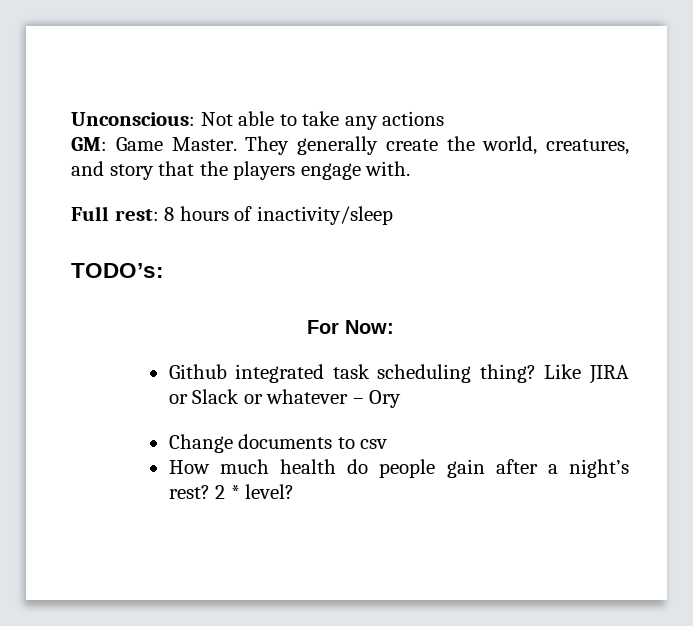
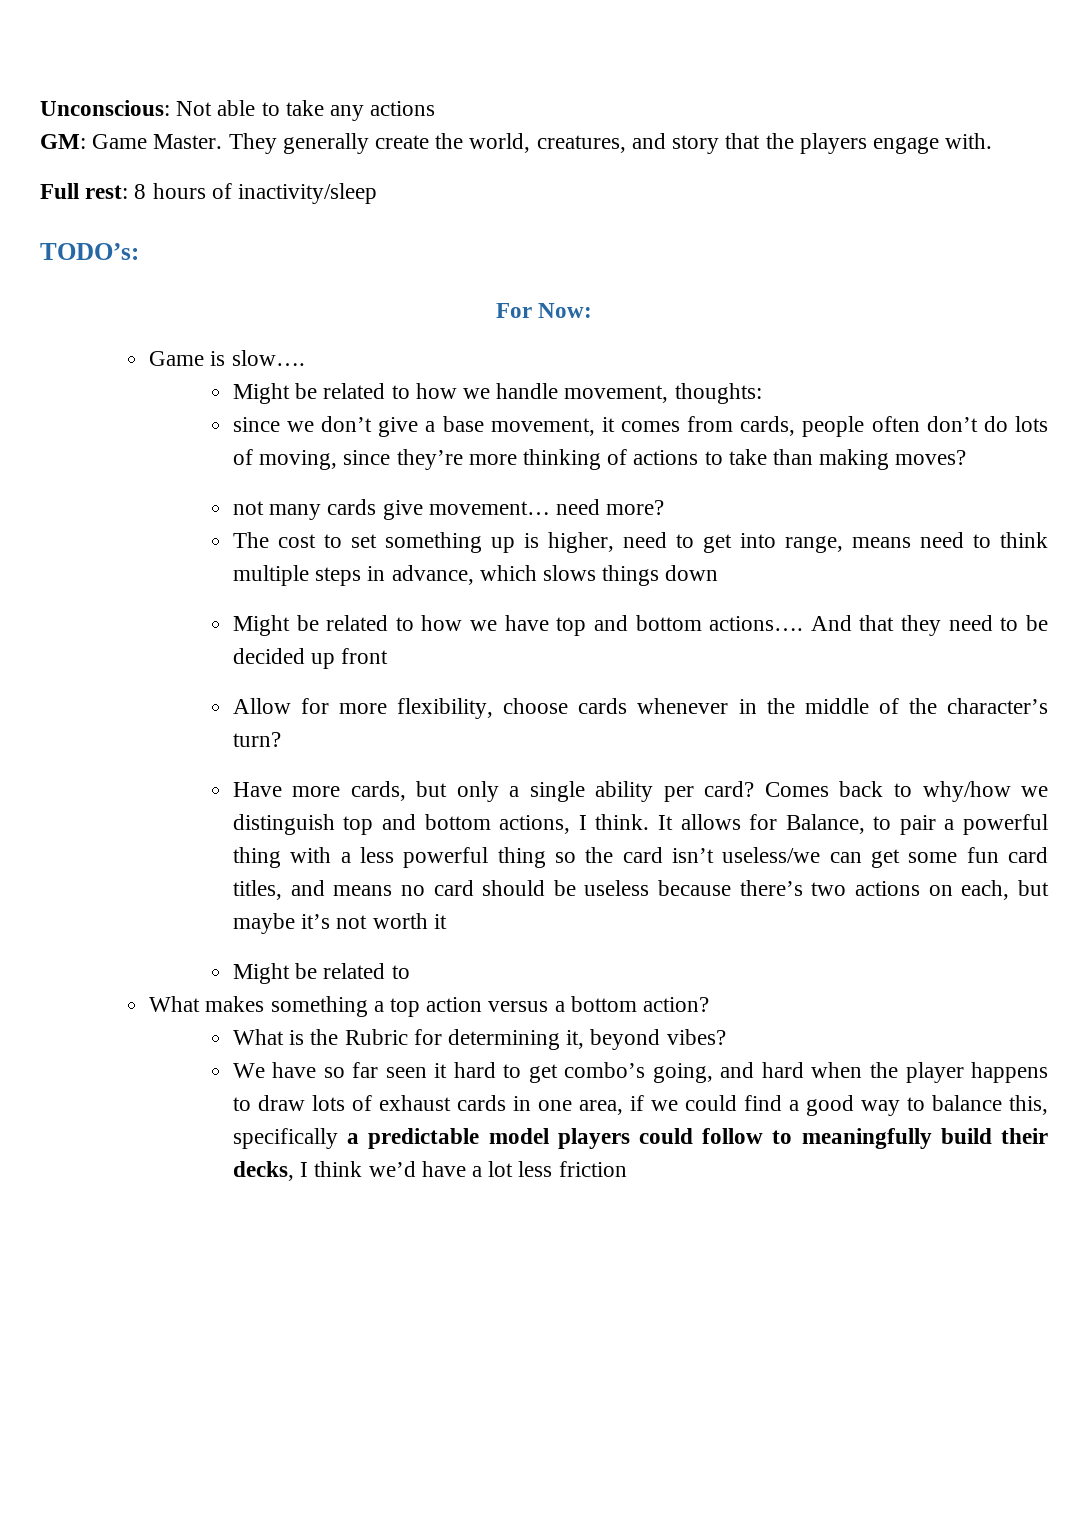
- Github integrated task scheduling thing? Like JIRA or Slack or whatever – Ory
- Change documents to csv
- How much health do people gain after a night’s rest? 2 * level?
+ Game is slow….
+ Might be related to how we handle movement, thoughts:
+ since we don’t give a base movement, it comes from cards, people often don’t do lots of moving, since they’re more thinking of actions to take than making moves?
+ not many cards give movement… need more?
+ The cost to set something up is higher, need to get into range, means need to think multiple steps in advance, which slows things down
+ Might be related to how we have top and bottom actions…. And that they need to be decided up front
+ Allow for more flexibility, choose cards whenever in the middle of the character’s turn?
+ Have more cards, but only a single ability per card? Comes back to why/how we distinguish top and bottom actions, I think. It allows for Balance, to pair a powerful thing with a less powerful thing so the card isn’t useless/we can get some fun card titles, and means no card should be useless because there’s two actions on each, but maybe it’s not worth it
+ Might be related to
+ What makes something a top action versus a bottom action?
+ What is the Rubric for determining it, beyond vibes?
+ We have so far seen it hard to get combo’s going, and hard when the player happens to draw lots of exhaust cards in one area, if we could find a good way to balance this, specifically a predictable model players could follow to meaningfully build their decks, I think we’d have a lot less friction

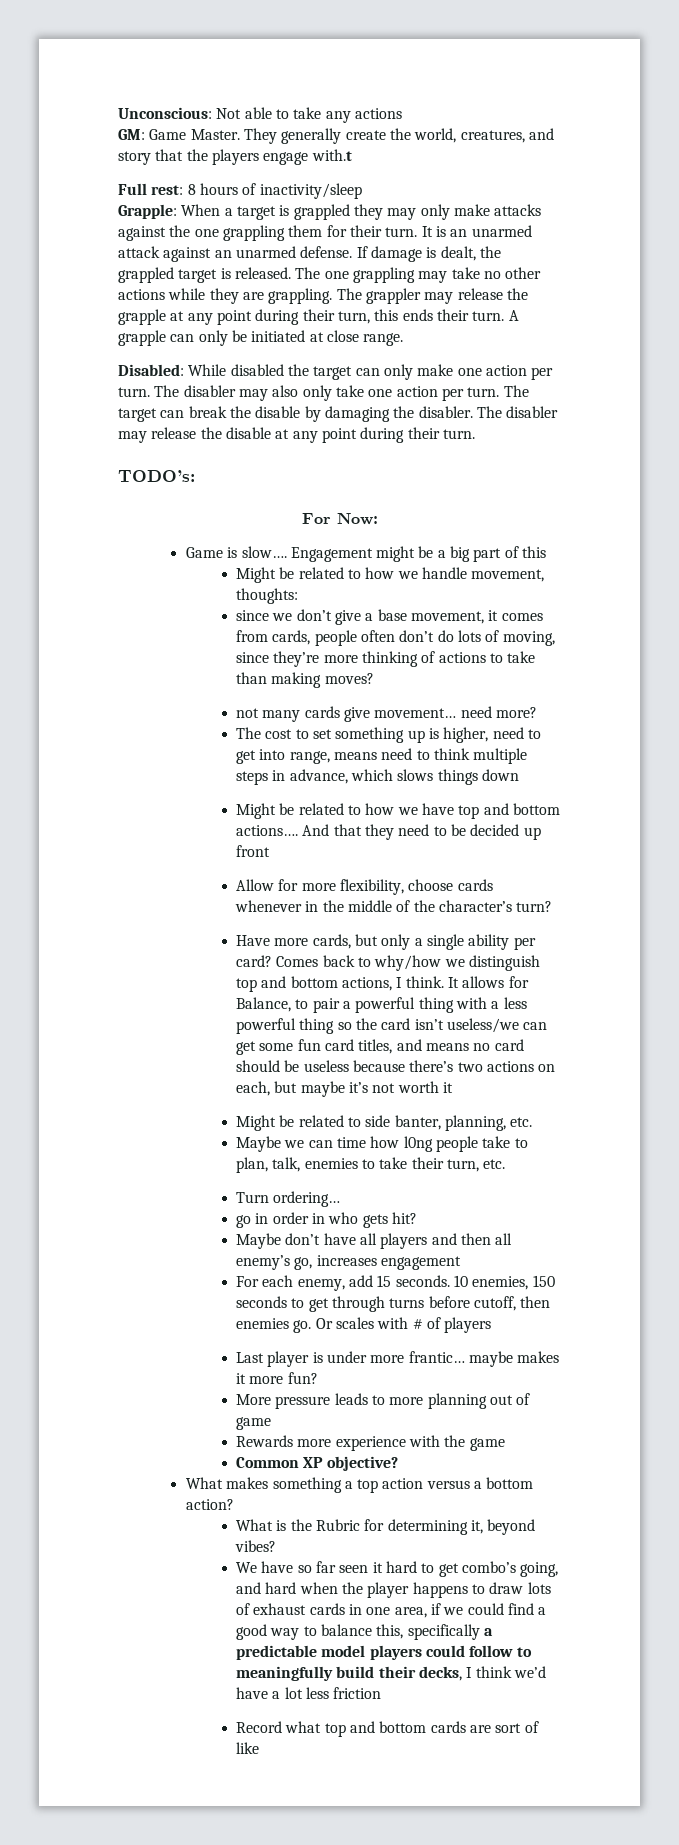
- They generally create the world, creatures, and story that the players engage with.
+ They generally create the world, creatures, and story that the players engage with.t
+ Grapple: When a target is grappled they may only make attacks against the one grappling them for their turn. It is an unarmed attack against an unarmed defense. If damage is dealt, the grappled target is released. The one grappling may take no other actions while they are grappling. The grappler may release the grapple at any point during their turn, this ends their turn. A grapple can only be initiated at close range.
+ Disabled: While disabled the target can only make one action per turn. The disabler may also only take one action per turn. The target can break the disable by damaging the disabler. The disabler may release the disable at any point during their turn.
+ Engagement might be a big part of this
  It allows for Balance, to pair a powerful thing with a less powerful thing so the card isn’t useless/we can get some fun card titles, and means no card should be useless because there’s two actions on each, but maybe it’s not worth it
- Might be related to
+ Might be related to side banter, planning, etc.
+ Maybe we can time how l0ng people take to plan, talk, enemies to take their turn, etc.
+ Turn ordering…
+ go in order in who gets hit?
+ Maybe don’t have all players and then all enemy’s go, increases engagement
+ For each enemy, add 15 seconds. 10 enemies, 150 seconds to get through turns before cutoff, then enemies go. Or scales with # of players
+ Last player is under more frantic… maybe makes it more fun?
+ More pressure leads to more planning out of game
+ Rewards more experience with the game
+ Common XP objective?
+ Record what top and bottom cards are sort of like

